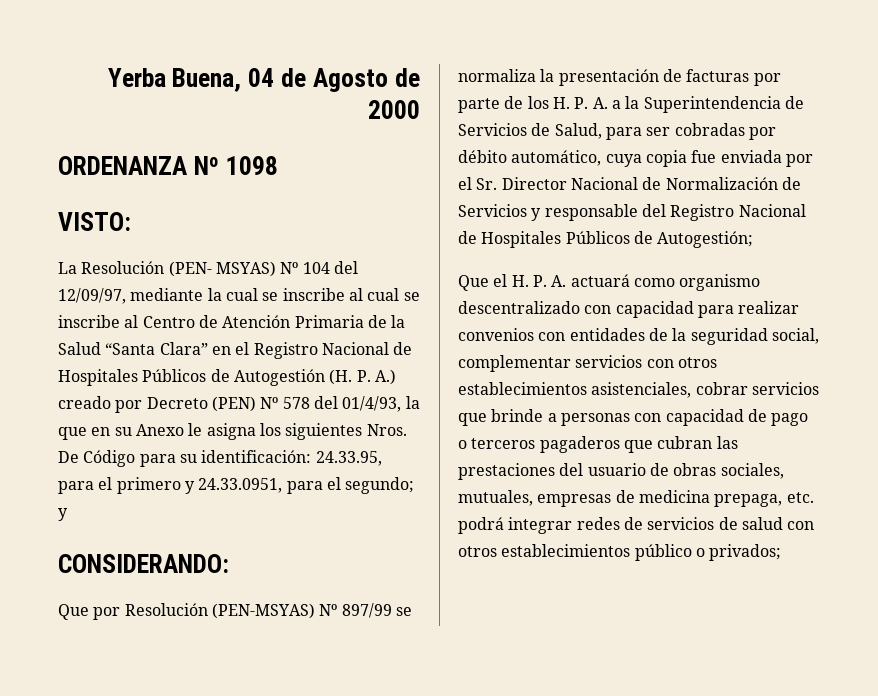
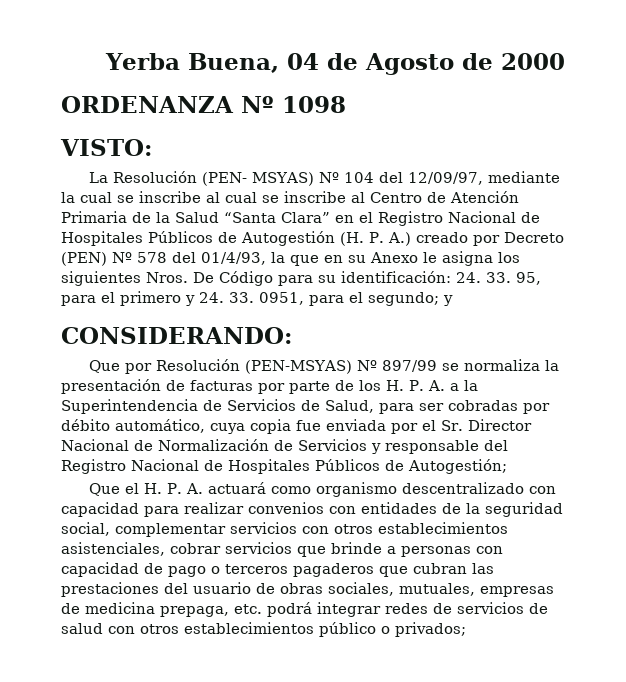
- De Código para su identificación: 24.33.95, para el primero y 24.33.0951, para el segundo; y
+ De Código para su identificación: 24. 33. 95, para el primero y 24. 33. 0951, para el segundo; y

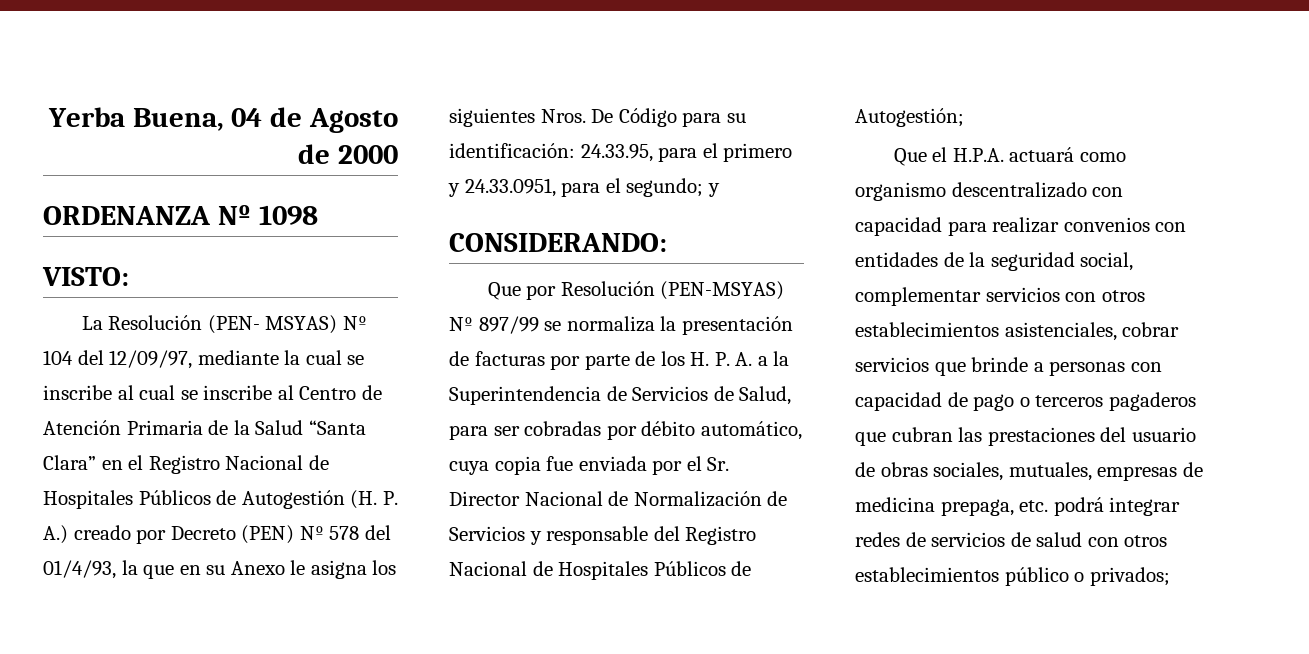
- De Código para su identificación: 24. 33. 95, para el primero y 24. 33. 0951, para el segundo; y
+ De Código para su identificación: 24.33.95, para el primero y 24.33.0951, para el segundo; y
- Que el H. P. A. actuará como organismo descentralizado con capacidad para realizar convenios con entidades de la seguridad social, complementar servicios con otros establecimientos asistenciales, cobrar servicios que brinde a personas con capacidad de pago o terceros pagaderos que cubran las prestaciones del usuario de obras sociales, mutuales, empresas de medicina prepaga, etc. podrá integrar redes de servicios de salud con otros establecimientos público o privados;
+ Que el H.P.A. actuará como organismo descentralizado con capacidad para realizar convenios con entidades de la seguridad social, complementar servicios con otros establecimientos asistenciales, cobrar servicios que brinde a personas con capacidad de pago o terceros pagaderos que cubran las prestaciones del usuario de obras sociales, mutuales, empresas de medicina prepaga, etc. podrá integrar redes de servicios de salud con otros establecimientos público o privados;

